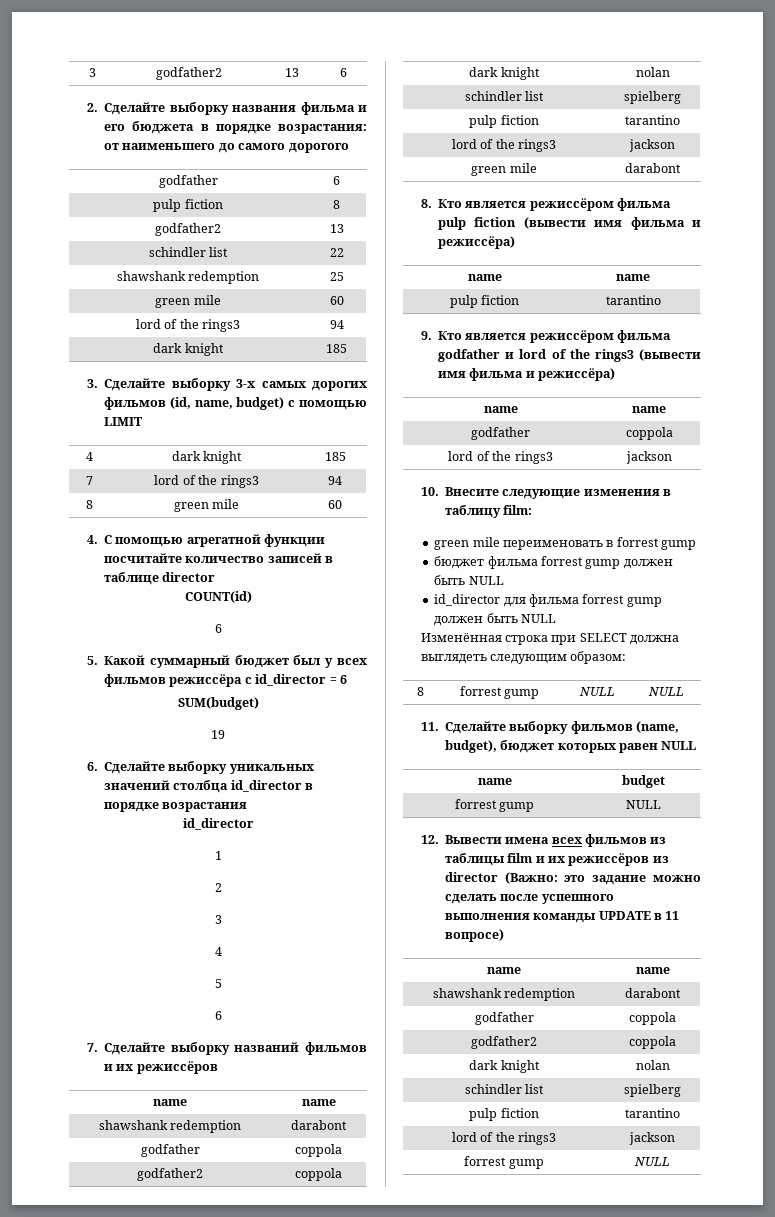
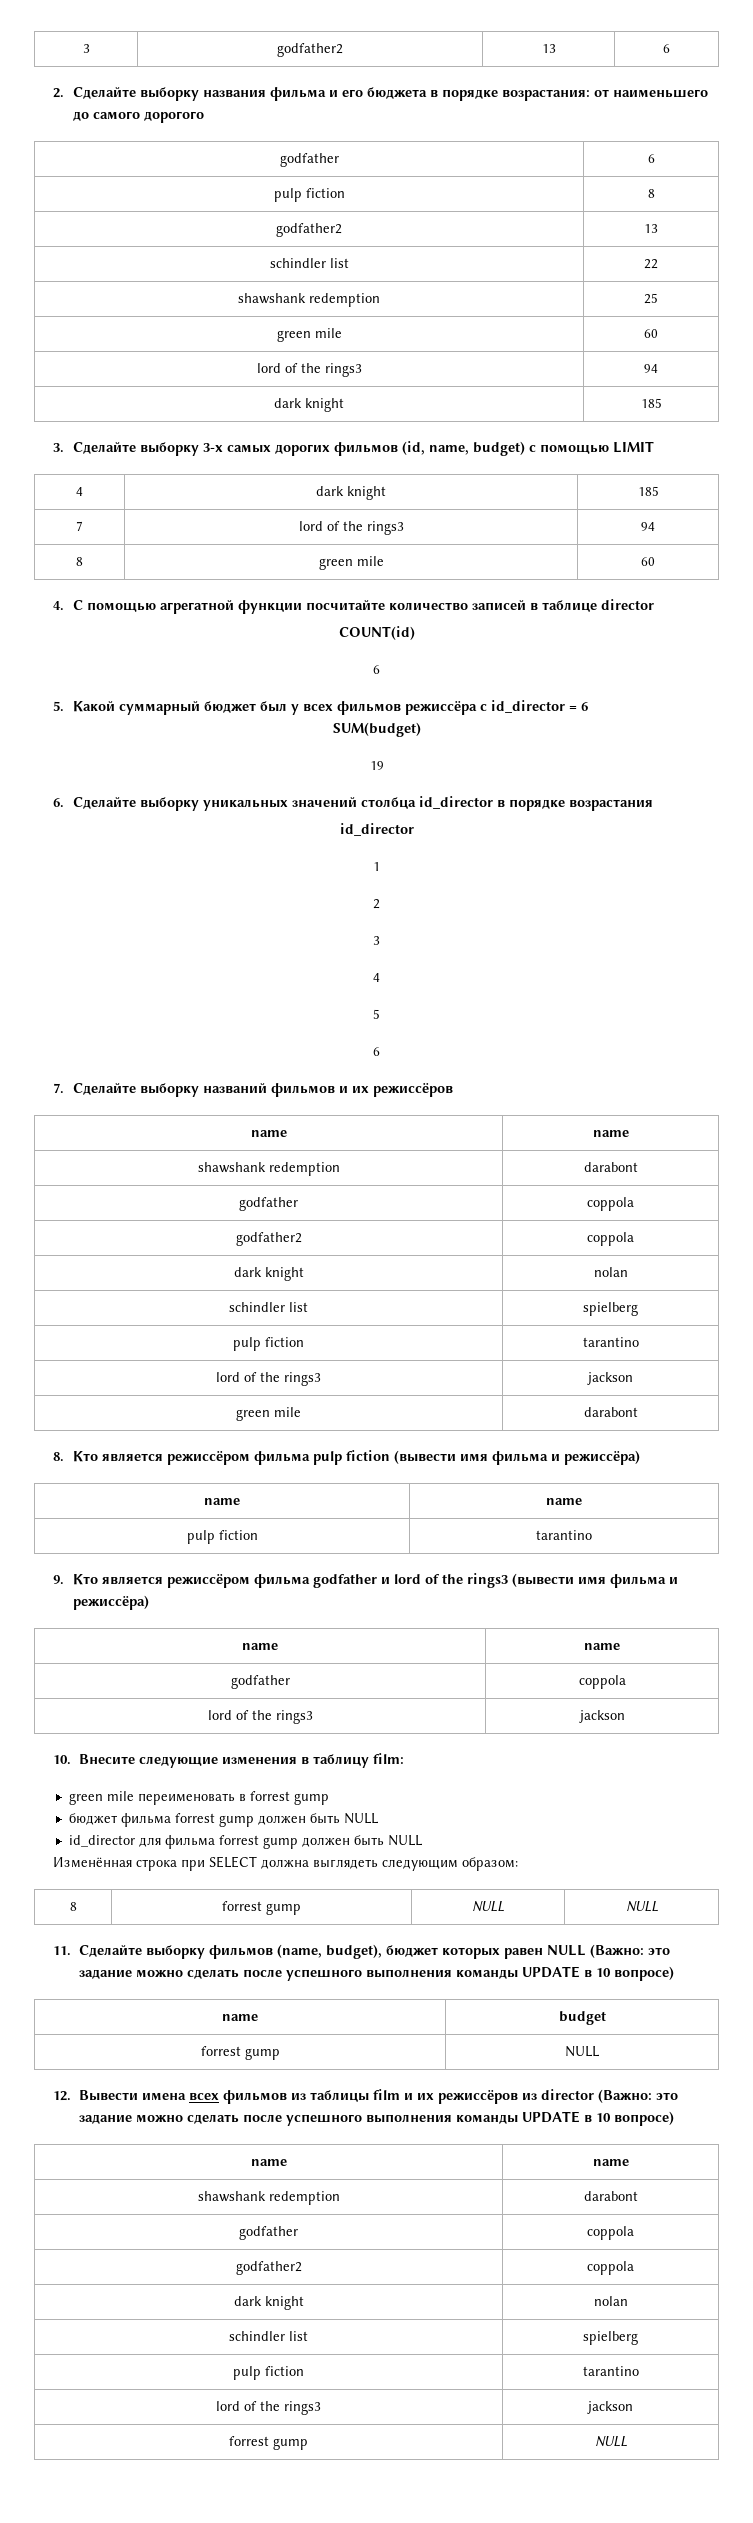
- 11. Сделайте выборку фильмов (name, budget), бюджет которых равен NULL
+ 11. Сделайте выборку фильмов (name, budget), бюджет которых равен NULL (Важно: это задание можно сделать после успешного выполнения команды UPDATE в 10 вопросе)
- 12. Вывести имена всех фильмов из таблицы film и их режиссёров из director (Важно: это задание можно сделать после успешного выполнения команды UPDATE в 11 вопросе)
+ 12. Вывести имена всех фильмов из таблицы film и их режиссёров из director (Важно: это задание можно сделать после успешного выполнения команды UPDATE в 10 вопросе)

